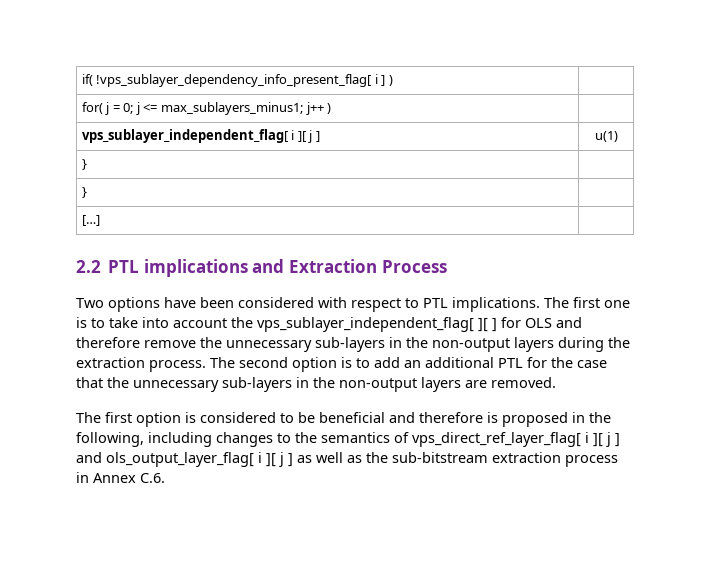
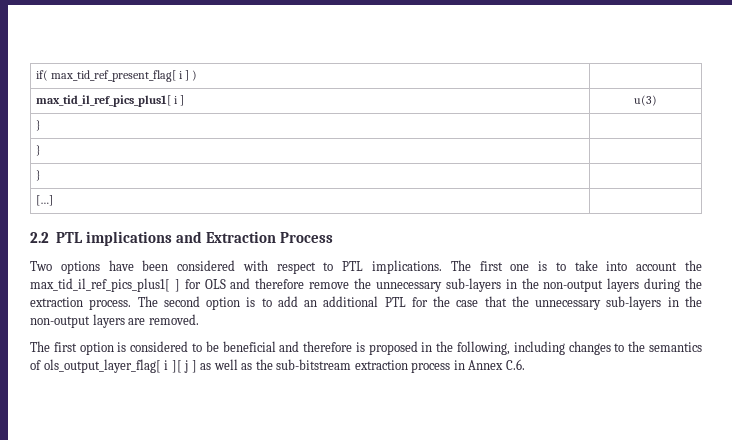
- if( !vps_sublayer_dependency_info_present_flag[ i ] ) |
+ if( max_tid_ref_present_flag[ i ] ) |
- for( j = 0; j <= max_sublayers_minus1; j++ ) |
- vps_sublayer_independent_flag[ i ][ j ] | u(1)
+ max_tid_il_ref_pics_plus1[ i ] | u(3)
+ } |
- The first one is to take into account the vps_sublayer_independent_flag[ ][ ] for OLS and therefore remove the unnecessary sub-layers in the non-output layers during the extraction process.
+ The first one is to take into account the max_tid_il_ref_pics_plus1[ ] for OLS and therefore remove the unnecessary sub-layers in the non-output layers during the extraction process.
- The first option is considered to be beneficial and therefore is proposed in the following, including changes to the semantics of vps_direct_ref_layer_flag[ i ][ j ] and ols_output_layer_flag[ i ][ j ] as well as the sub-bitstream extraction process in Annex C.6.
+ The first option is considered to be beneficial and therefore is proposed in the following, including changes to the semantics of ols_output_layer_flag[ i ][ j ] as well as the sub-bitstream extraction process in Annex C.6.

